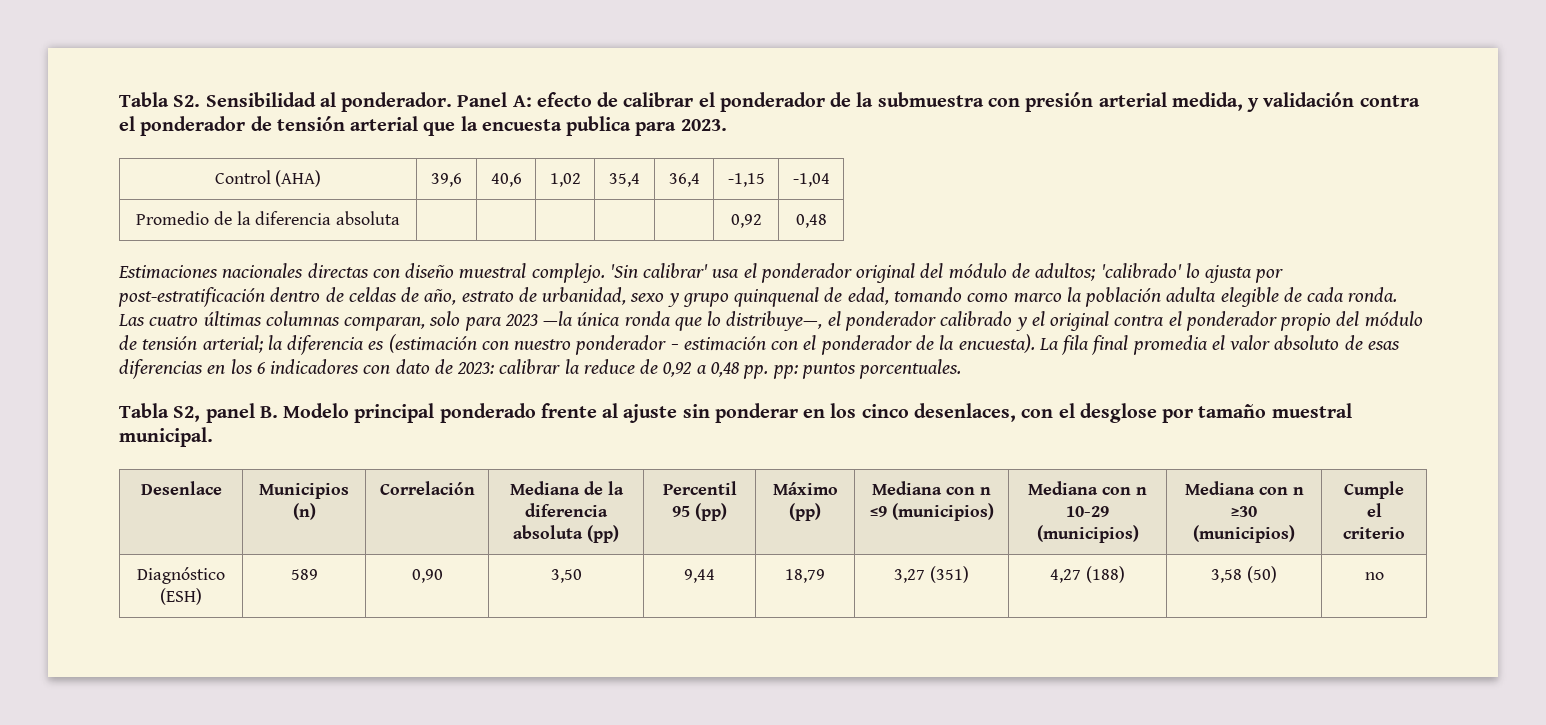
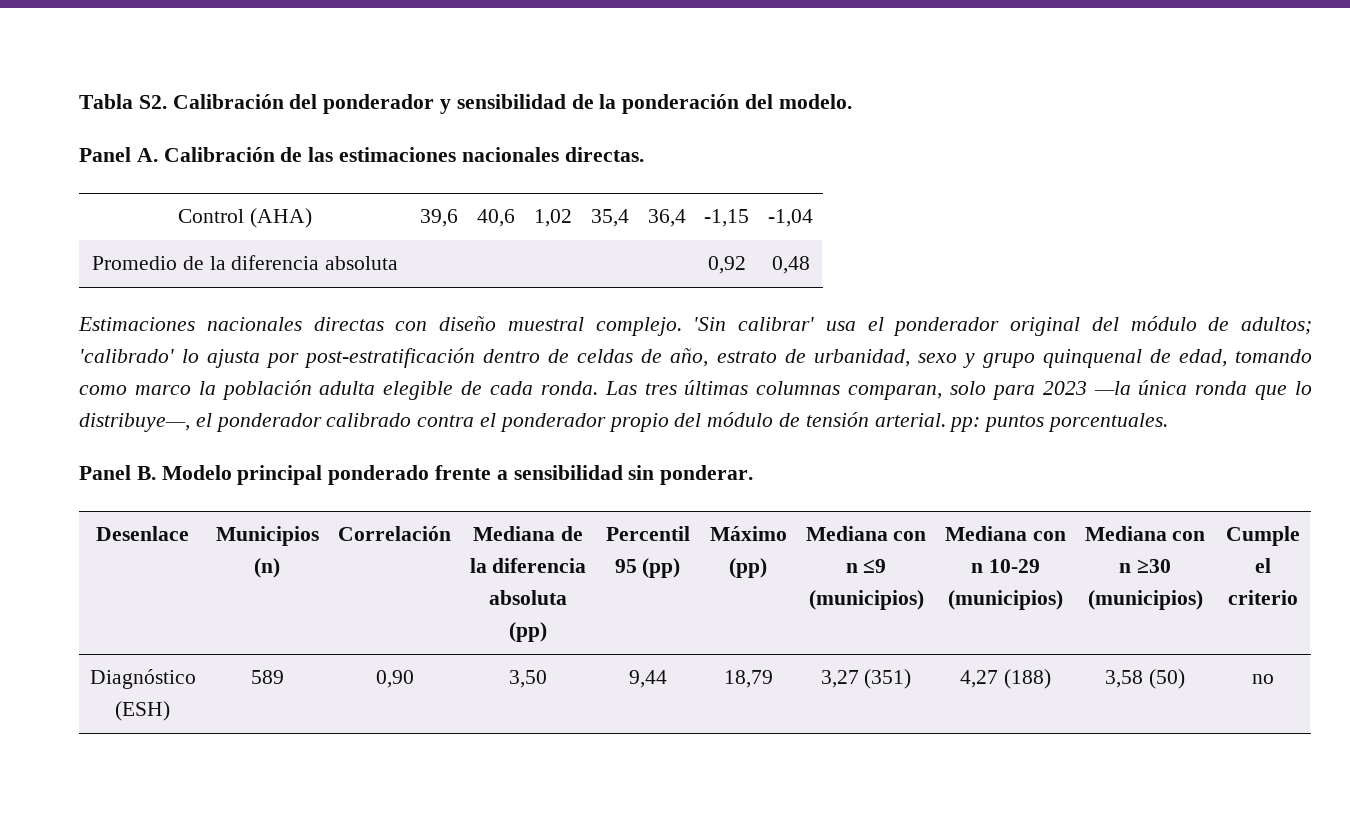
- Tabla S2. Sensibilidad al ponderador. Panel A: efecto de calibrar el ponderador de la submuestra con presión arterial medida, y validación contra el ponderador de tensión arterial que la encuesta publica para 2023.
+ Tabla S2. Calibración del ponderador y sensibilidad de la ponderación del modelo.
+ Panel A. Calibración de las estimaciones nacionales directas.
- Las cuatro últimas columnas comparan, solo para 2023 —la única ronda que lo distribuye—, el ponderador calibrado y el original contra el ponderador propio del módulo de tensión arterial; la diferencia es (estimación con nuestro ponderador − estimación con el ponderador de la encuesta). La fila final promedia el valor absoluto de esas diferencias en los 6 indicadores con dato de 2023: calibrar la reduce de 0,92 a 0,48 pp. pp: puntos porcentuales.
+ Las tres últimas columnas comparan, solo para 2023 —la única ronda que lo distribuye—, el ponderador calibrado contra el ponderador propio del módulo de tensión arterial. pp: puntos porcentuales.
- Tabla S2, panel B. Modelo principal ponderado frente al ajuste sin ponderar en los cinco desenlaces, con el desglose por tamaño muestral municipal.
+ Panel B. Modelo principal ponderado frente a sensibilidad sin ponderar.

